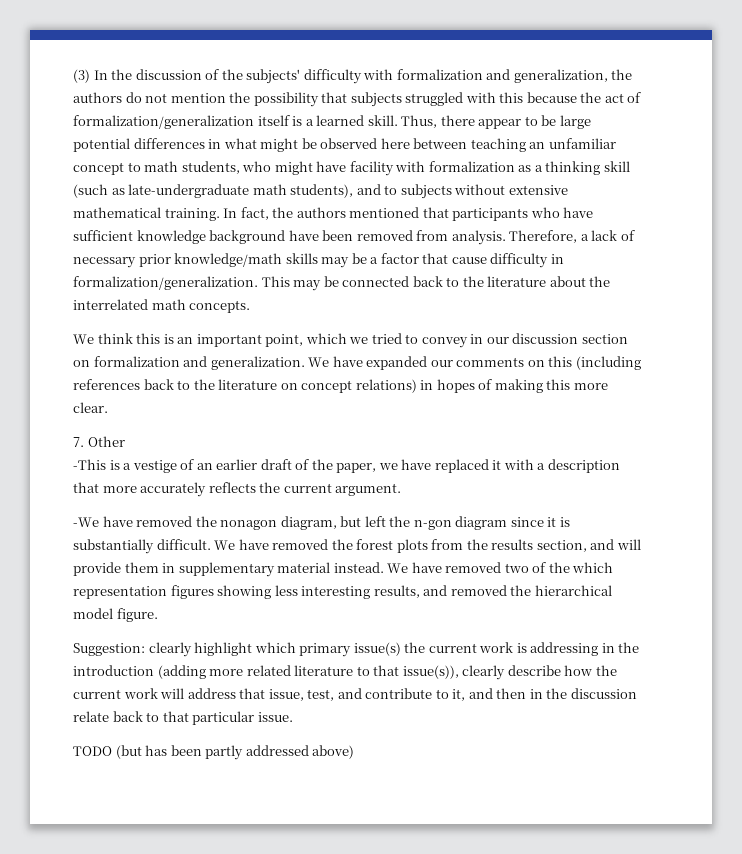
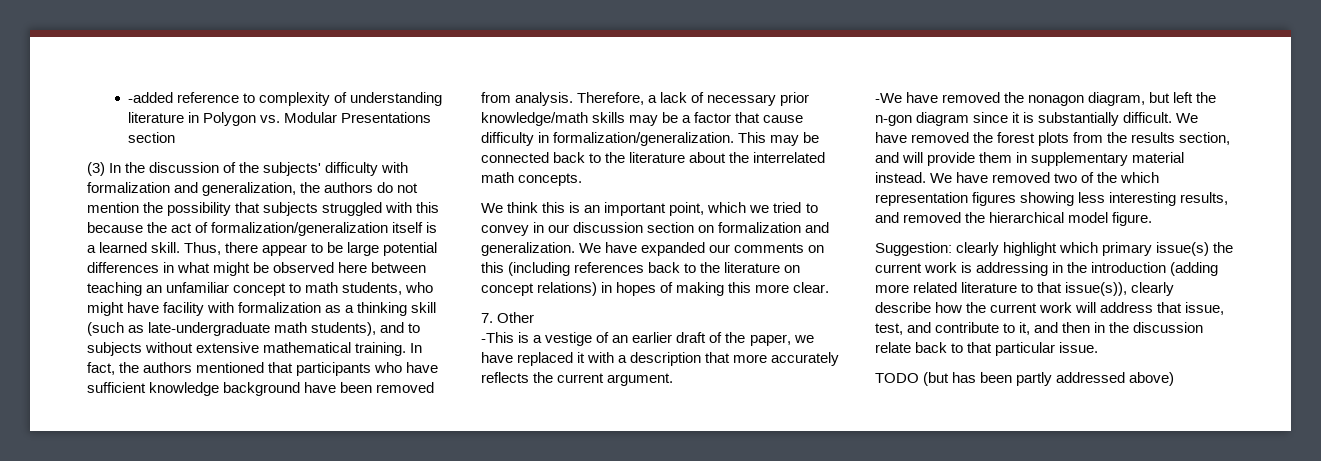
+ -added reference to complexity of understanding literature in Polygon vs. Modular Presentations section

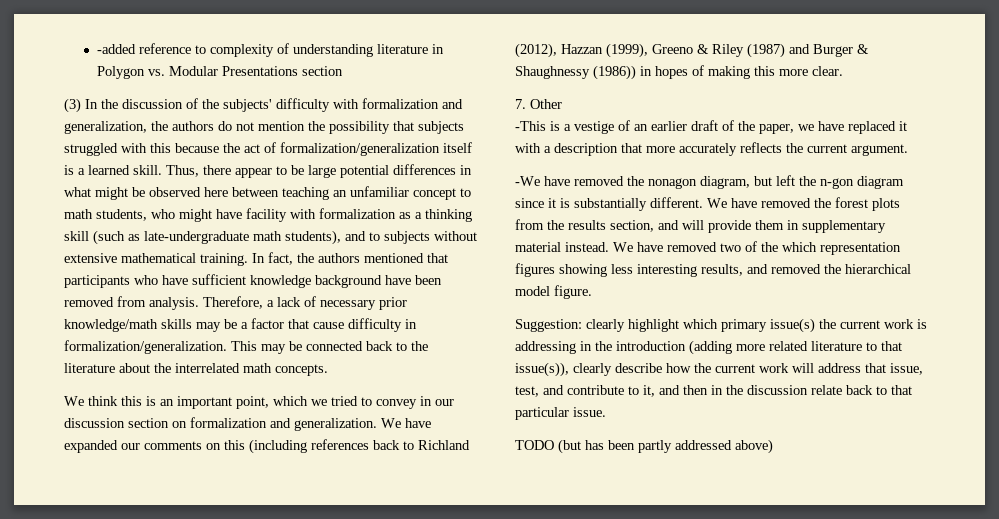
- We have expanded our comments on this (including references back to the literature on concept relations) in hopes of making this more clear.
+ We have expanded our comments on this (including references back to Richland (2012), Hazzan (1999), Greeno & Riley (1987) and Burger & Shaughnessy (1986)) in hopes of making this more clear.
- -We have removed the nonagon diagram, but left the n-gon diagram since it is substantially difficult.
+ -We have removed the nonagon diagram, but left the n-gon diagram since it is substantially different.

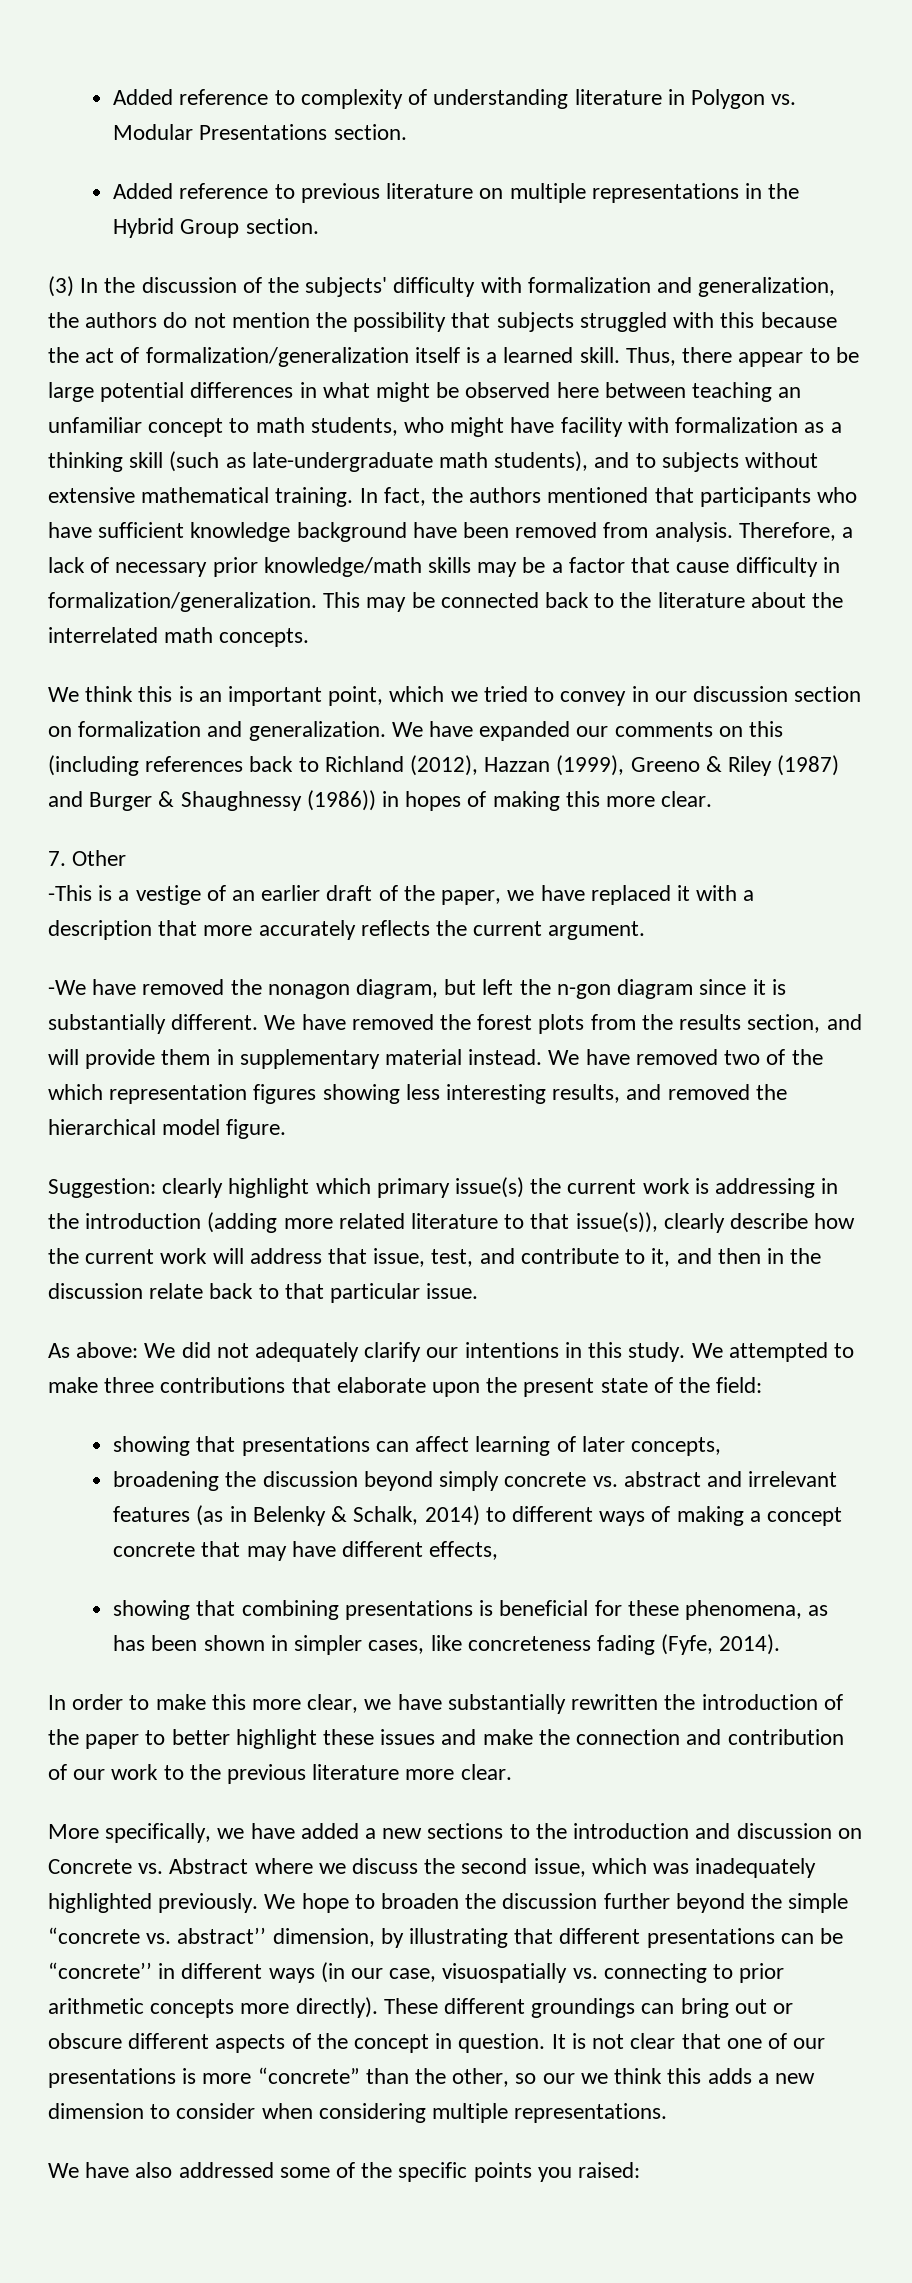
- -added reference to complexity of understanding literature in Polygon vs. Modular Presentations section
+ Added reference to complexity of understanding literature in Polygon vs. Modular Presentations section.
+ Added reference to previous literature on multiple representations in the Hybrid Group section.
- TODO (but has been partly addressed above)
+ As above: We did not adequately clarify our intentions in this study. We attempted to make three contributions that elaborate upon the present state of the field:
+ showing that presentations can affect learning of later concepts,
+ broadening the discussion beyond simply concrete vs. abstract and irrelevant features (as in Belenky & Schalk, 2014) to different ways of making a concept concrete that may have different effects,
+ showing that combining presentations is beneficial for these phenomena, as has been shown in simpler cases, like concreteness fading (Fyfe, 2014).
+ In order to make this more clear, we have substantially rewritten the introduction of the paper to better highlight these issues and make the connection and contribution of our work to the previous literature more clear.
+ More specifically, we have added a new sections to the introduction and discussion on Concrete vs. Abstract where we discuss the second issue, which was inadequately highlighted previously. We hope to broaden the discussion further beyond the simple “concrete vs. abstract’’ dimension, by illustrating that different presentations can be “concrete’’ in different ways (in our case, visuospatially vs. connecting to prior arithmetic concepts more directly). These different groundings can bring out or obscure different aspects of the concept in question. It is not clear that one of our presentations is more “concrete” than the other, so our we think this adds a new dimension to consider when considering multiple representations.
+ We have also addressed some of the specific points you raised:

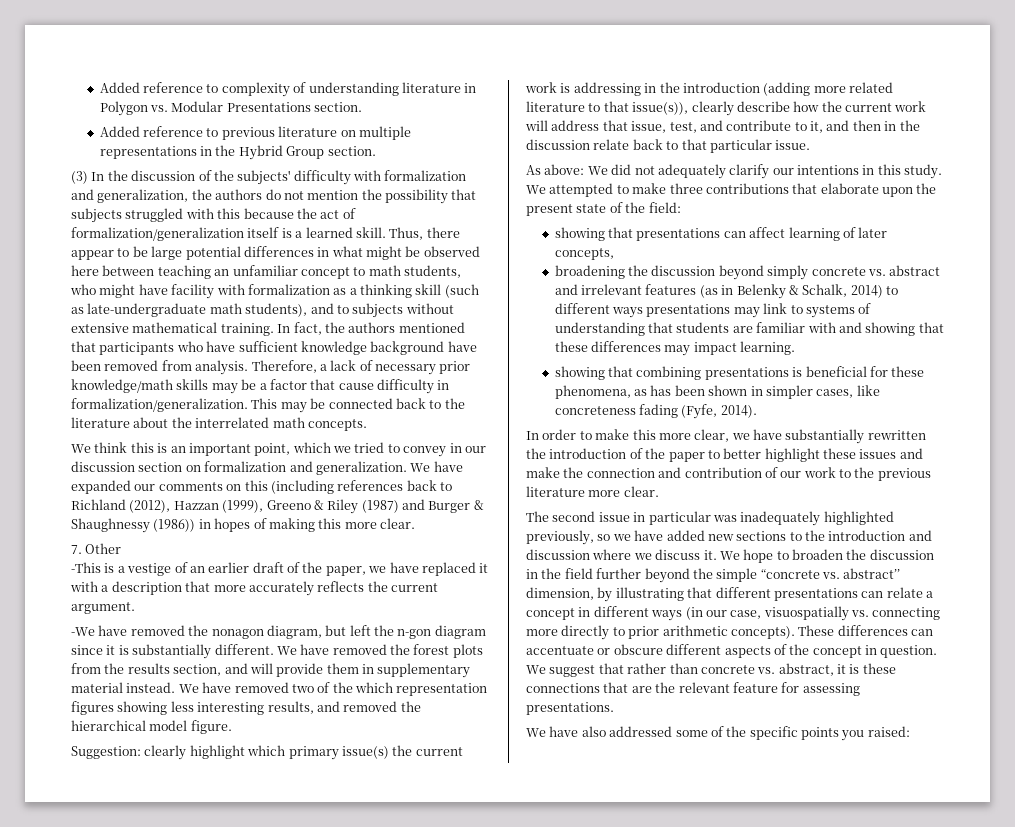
- broadening the discussion beyond simply concrete vs. abstract and irrelevant features (as in Belenky & Schalk, 2014) to different ways of making a concept concrete that may have different effects,
+ broadening the discussion beyond simply concrete vs. abstract and irrelevant features (as in Belenky & Schalk, 2014) to different ways presentations may link to systems of understanding that students are familiar with and showing that these differences may impact learning.
- More specifically, we have added a new sections to the introduction and discussion on Concrete vs. Abstract where we discuss the second issue, which was inadequately highlighted previously.
+ The second issue in particular was inadequately highlighted previously, so we have added new sections to the introduction and discussion where we discuss it.
- We hope to broaden the discussion further beyond the simple “concrete vs. abstract’’ dimension, by illustrating that different presentations can be “concrete’’ in different ways (in our case, visuospatially vs. connecting to prior arithmetic concepts more directly). These different groundings can bring out or obscure different aspects of the concept in question.
+ We hope to broaden the discussion in the field further beyond the simple “concrete vs. abstract’’ dimension, by illustrating that different presentations can relate a concept in different ways (in our case, visuospatially vs. connecting more directly to prior arithmetic concepts). These differences can accentuate or obscure different aspects of the concept in question.
- It is not clear that one of our presentations is more “concrete” than the other, so our we think this adds a new dimension to consider when considering multiple representations.
+ We suggest that rather than concrete vs. abstract, it is these connections that are the relevant feature for assessing presentations.

